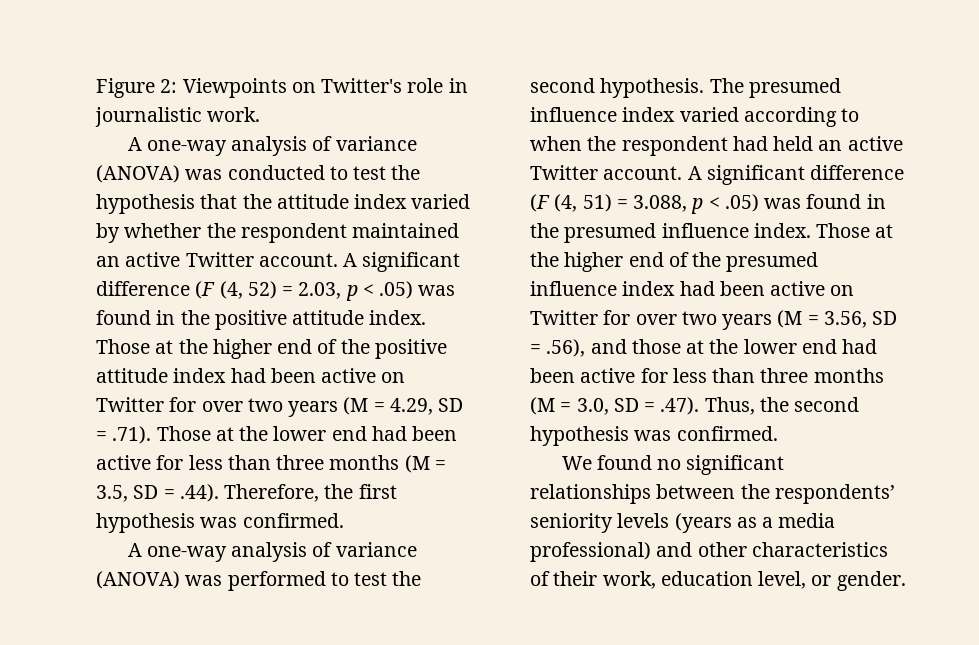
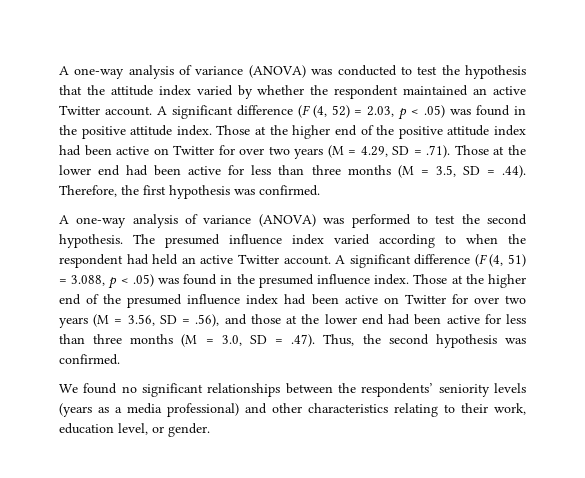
- Figure 2: Viewpoints on Twitter's role in journalistic work.
- We found no significant relationships between the respondents’ seniority levels (years as a media professional) and other characteristics of their work, education level, or gender.
+ We found no significant relationships between the respondents’ seniority levels (years as a media professional) and other characteristics relating to their work, education level, or gender.

